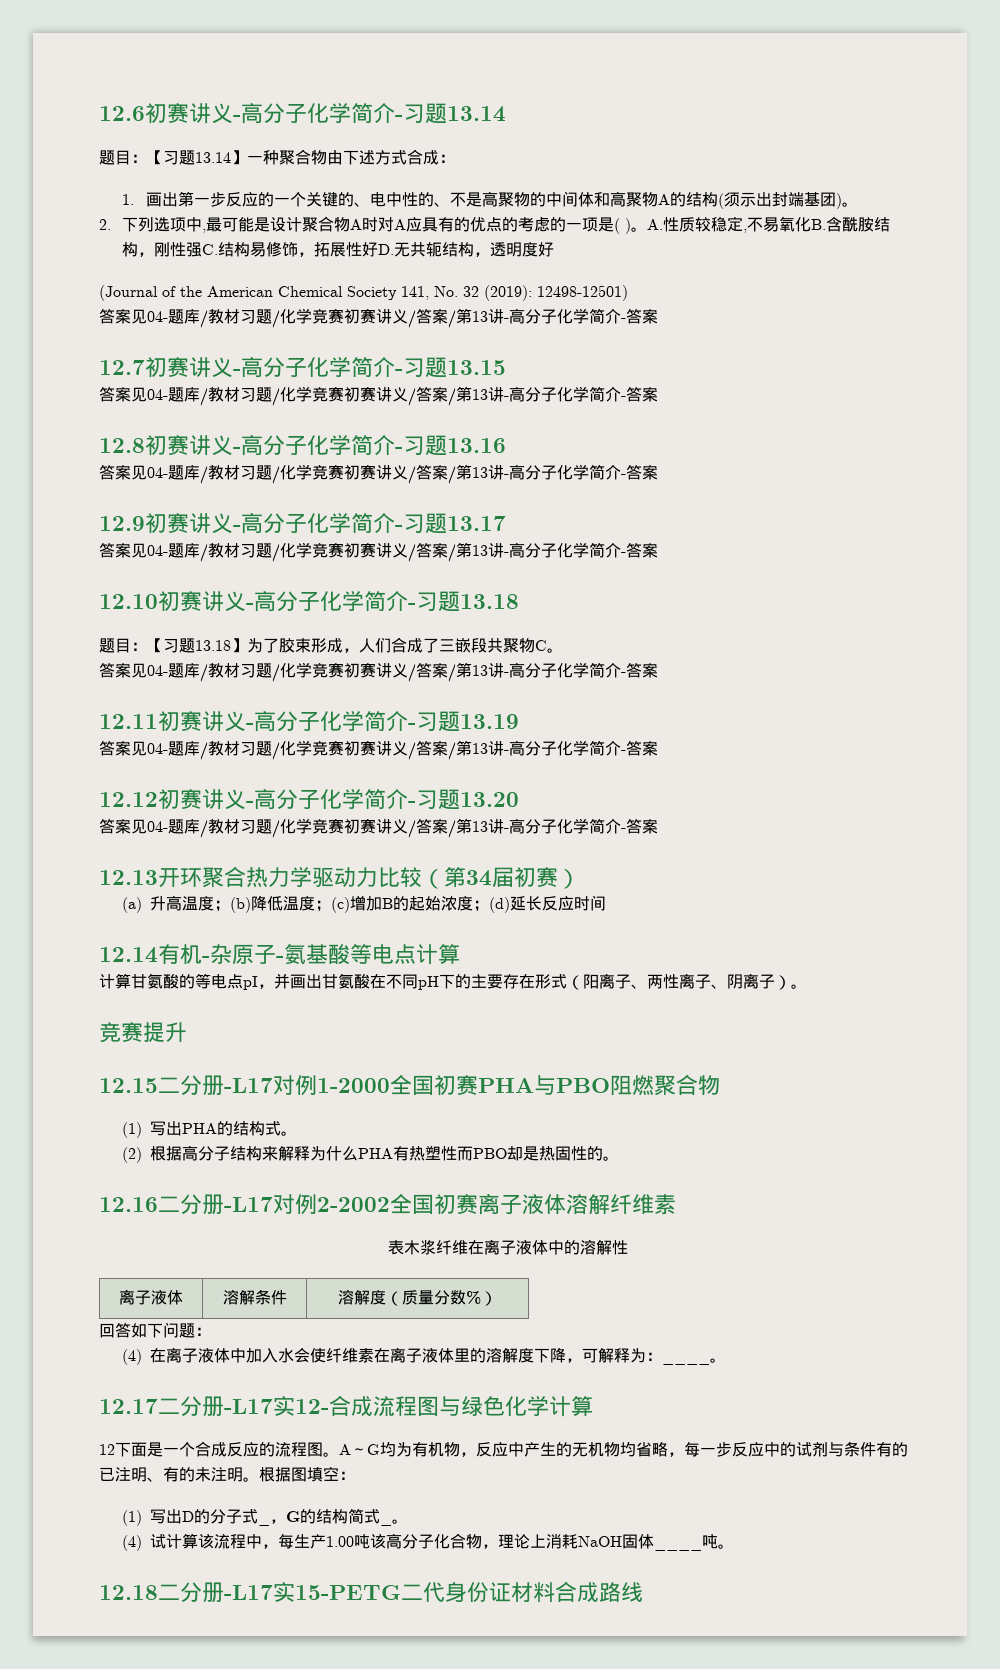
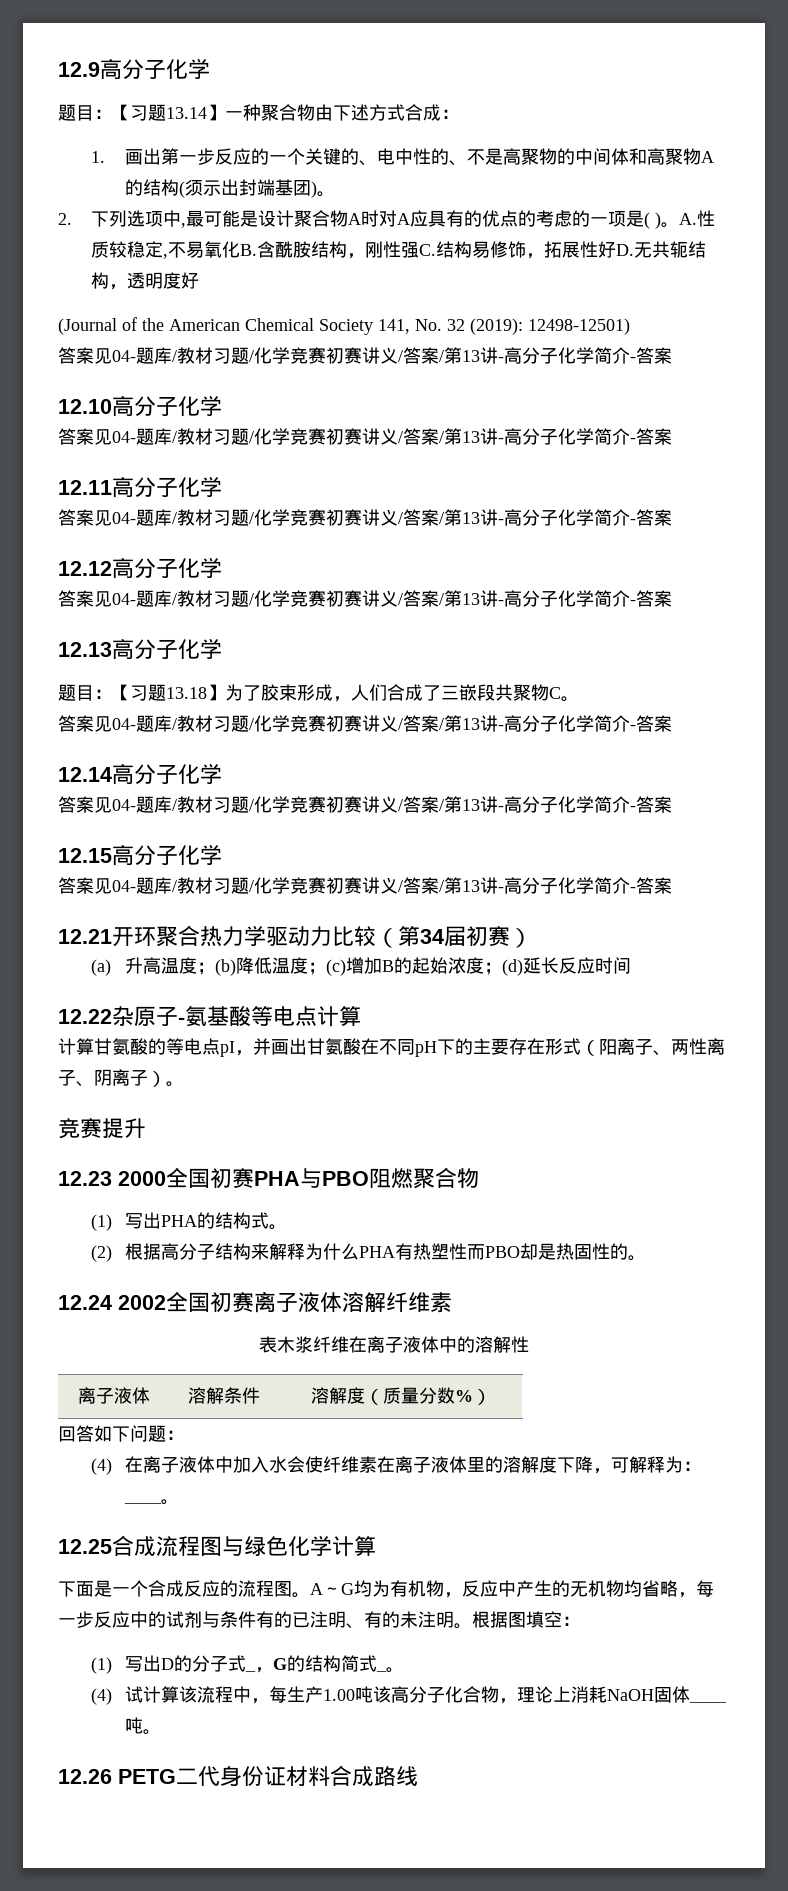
- 12.6初赛讲义-高分子化学简介-习题13.14
+ 12.9高分子化学
- 12.7初赛讲义-高分子化学简介-习题13.15
+ 12.10高分子化学
- 12.8初赛讲义-高分子化学简介-习题13.16
+ 12.11高分子化学
- 12.9初赛讲义-高分子化学简介-习题13.17
+ 12.12高分子化学
- 12.10初赛讲义-高分子化学简介-习题13.18
+ 12.13高分子化学
- 12.11初赛讲义-高分子化学简介-习题13.19
+ 12.14高分子化学
- 12.12初赛讲义-高分子化学简介-习题13.20
+ 12.15高分子化学
- 12.13开环聚合热力学驱动力比较（第34届初赛）
+ 12.21开环聚合热力学驱动力比较（第34届初赛）
- 12.14有机-杂原子-氨基酸等电点计算
+ 12.22杂原子-氨基酸等电点计算
- 12.15二分册-L17对例1-2000全国初赛PHA与PBO阻燃聚合物
+ 12.23 2000全国初赛PHA与PBO阻燃聚合物
- 12.16二分册-L17对例2-2002全国初赛离子液体溶解纤维素
+ 12.24 2002全国初赛离子液体溶解纤维素
- 12.17二分册-L17实12-合成流程图与绿色化学计算
+ 12.25合成流程图与绿色化学计算
- 12下面是一个合成反应的流程图。
+ 下面是一个合成反应的流程图。
- 12.18二分册-L17实15-PETG二代身份证材料合成路线
+ 12.26 PETG二代身份证材料合成路线

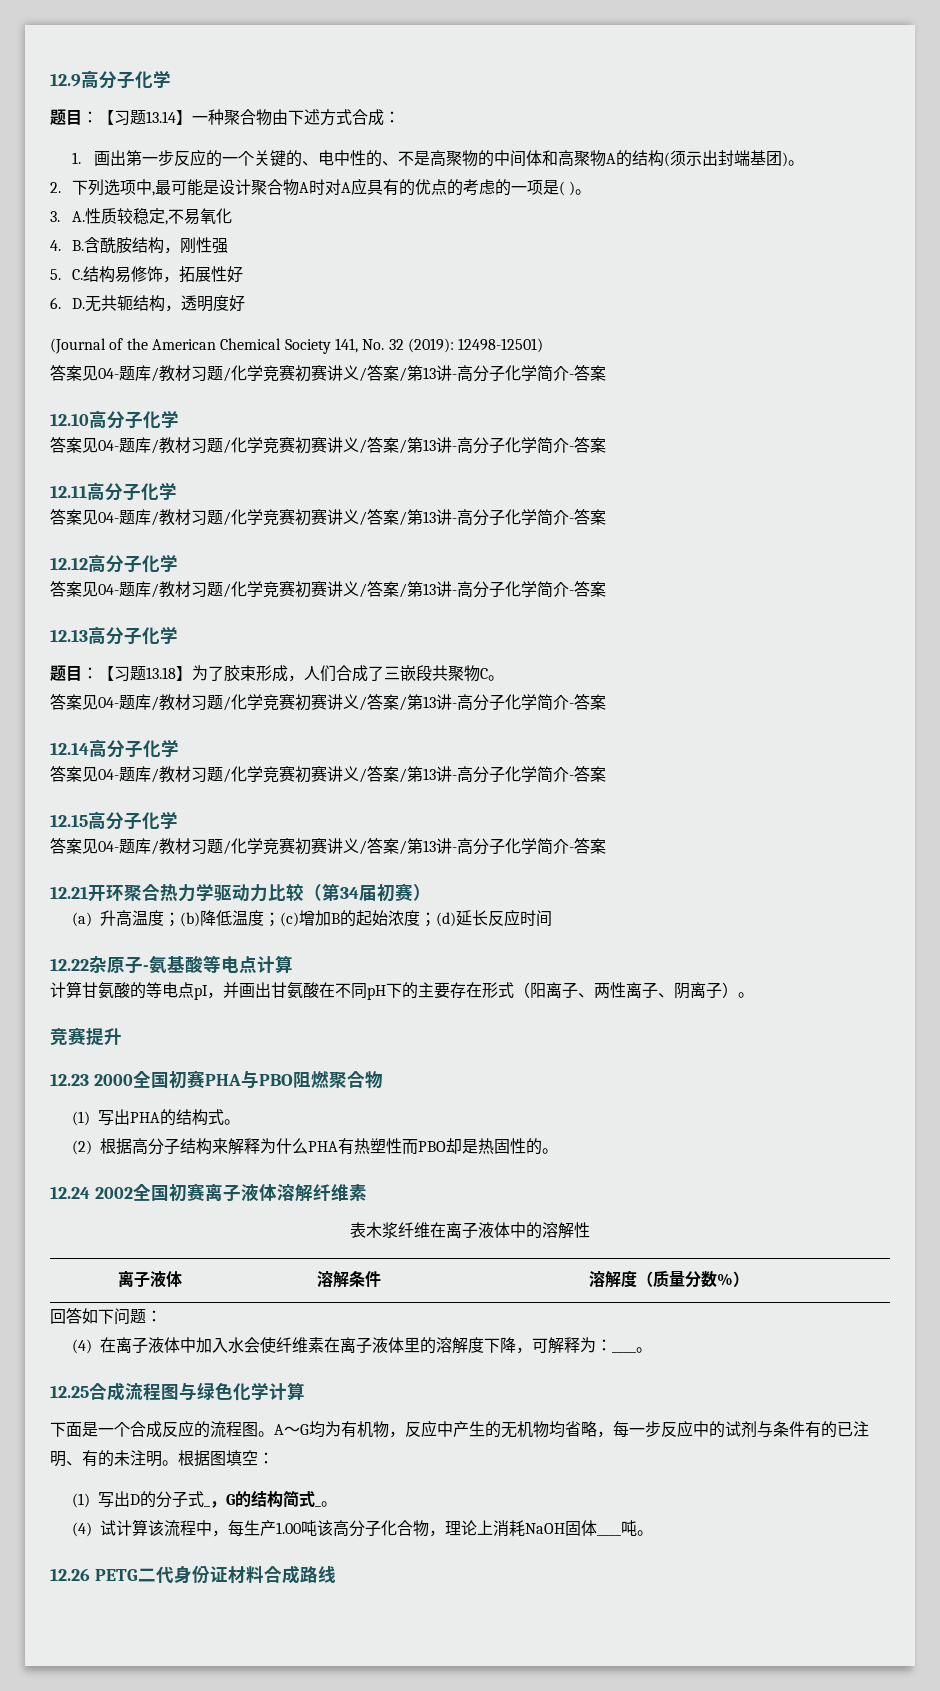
- 2.下列选项中,最可能是设计聚合物A时对A应具有的优点的考虑的一项是( )。A.性质较稳定,不易氧化B.含酰胺结构，刚性强C.结构易修饰，拓展性好D.无共轭结构，透明度好
+ 2.下列选项中,最可能是设计聚合物A时对A应具有的优点的考虑的一项是( )。
+ 3. A.性质较稳定,不易氧化
+ 4. B.含酰胺结构，刚性强
+ 5. C.结构易修饰，拓展性好
+ 6. D.无共轭结构，透明度好

